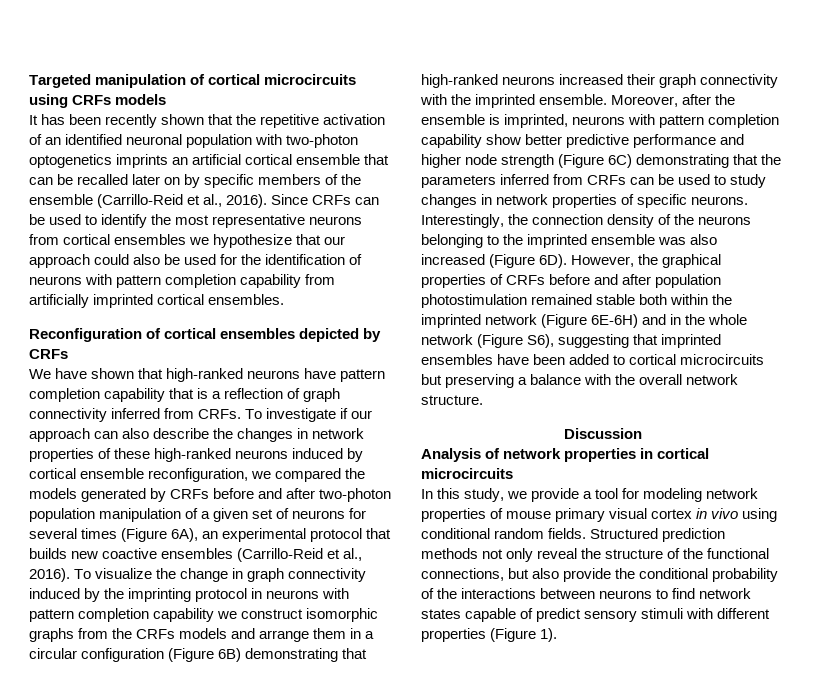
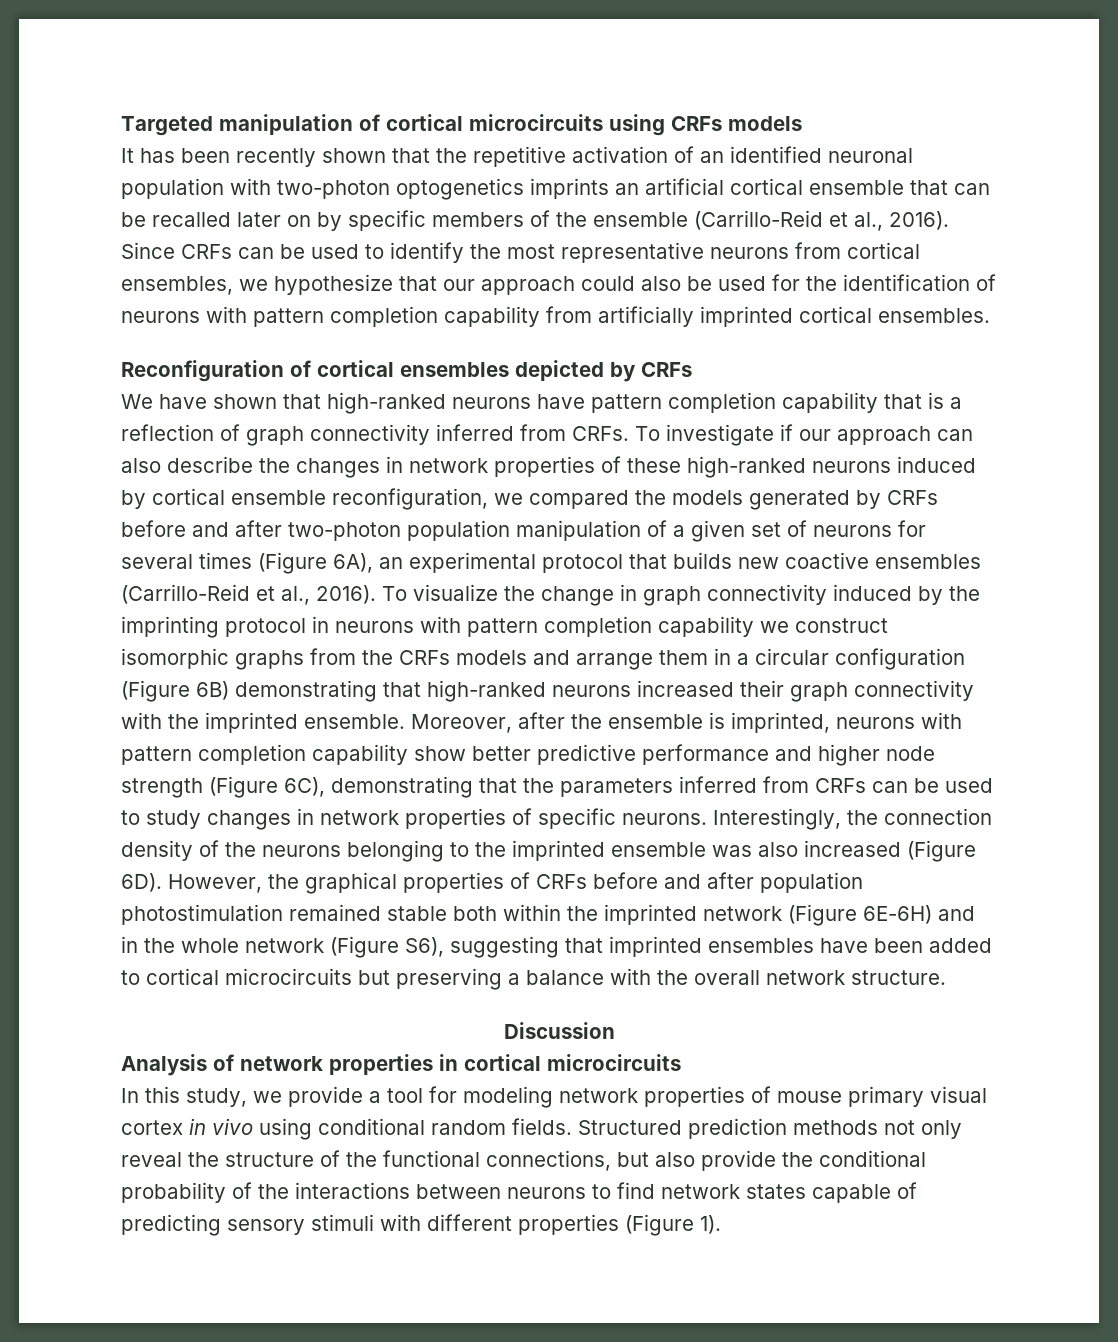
- Since CRFs can be used to identify the most representative neurons from cortical ensembles we hypothesize that our approach could also be used for the identification of neurons with pattern completion capability from artificially imprinted cortical ensembles.
+ Since CRFs can be used to identify the most representative neurons from cortical ensembles, we hypothesize that our approach could also be used for the identification of neurons with pattern completion capability from artificially imprinted cortical ensembles.
- Moreover, after the ensemble is imprinted, neurons with pattern completion capability show better predictive performance and higher node strength (Figure 6C) demonstrating that the parameters inferred from CRFs can be used to study changes in network properties of specific neurons.
+ Moreover, after the ensemble is imprinted, neurons with pattern completion capability show better predictive performance and higher node strength (Figure 6C), demonstrating that the parameters inferred from CRFs can be used to study changes in network properties of specific neurons.
- Structured prediction methods not only reveal the structure of the functional connections, but also provide the conditional probability of the interactions between neurons to find network states capable of predict sensory stimuli with different properties (Figure 1).
+ Structured prediction methods not only reveal the structure of the functional connections, but also provide the conditional probability of the interactions between neurons to find network states capable of predicting sensory stimuli with different properties (Figure 1).

